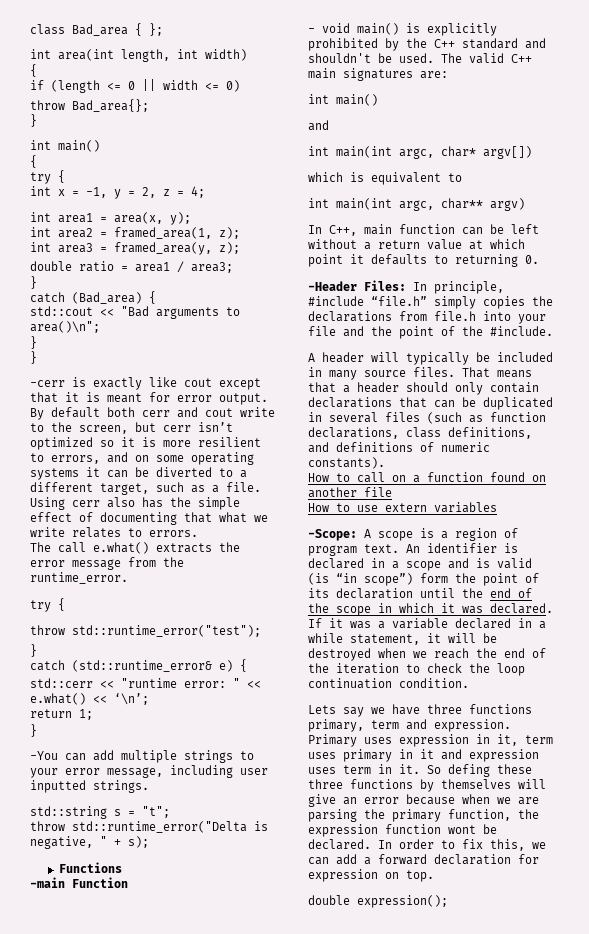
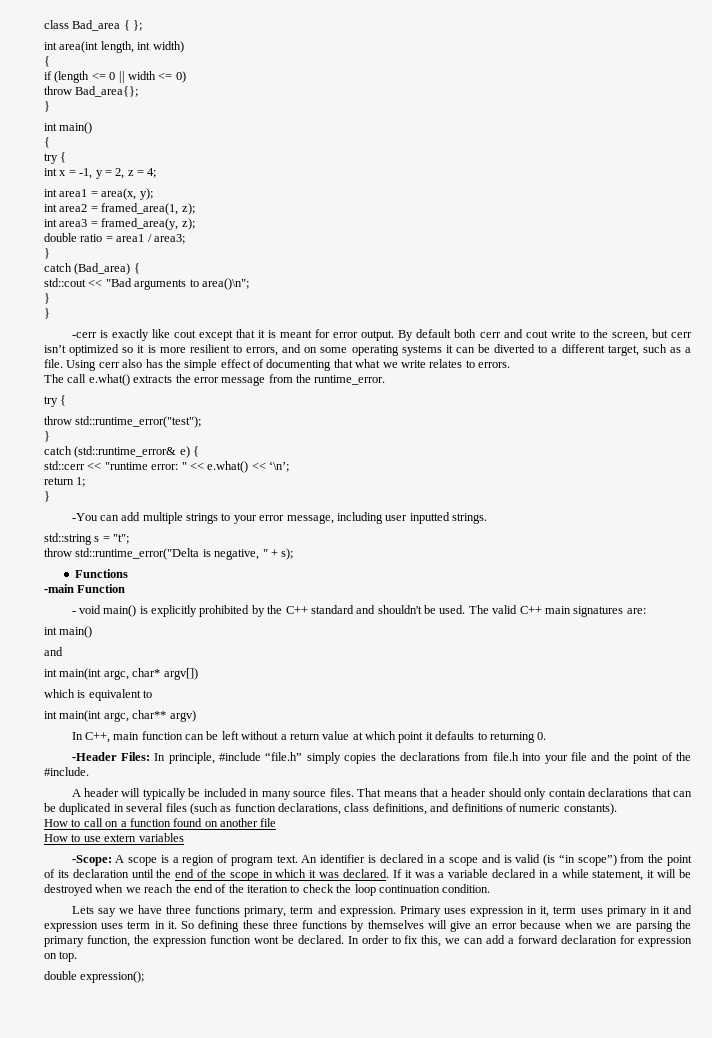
- An identifier is declared in a scope and is valid (is “in scope”) form the point of its declaration until the end of the scope in which it was declared.
+ An identifier is declared in a scope and is valid (is “in scope”) from the point of its declaration until the end of the scope in which it was declared.
- So defing these three functions by themselves will give an error because when we are parsing the primary function, the expression function wont be declared.
+ So defining these three functions by themselves will give an error because when we are parsing the primary function, the expression function wont be declared.

